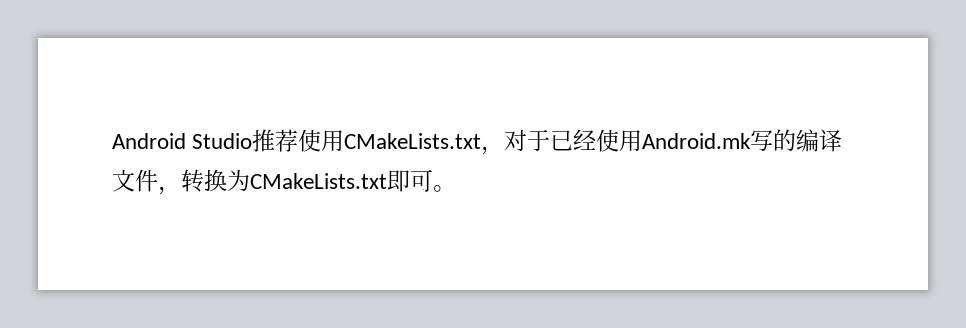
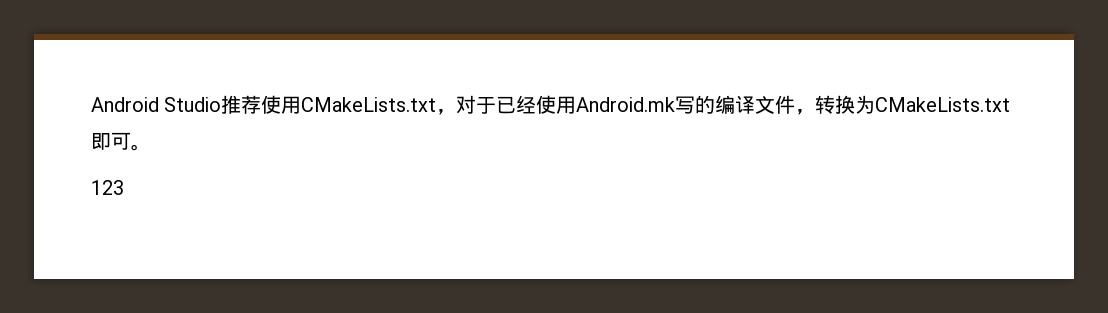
+ 123

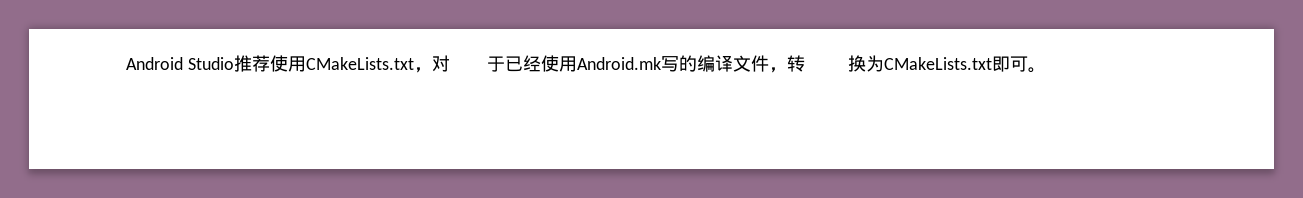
- 123

